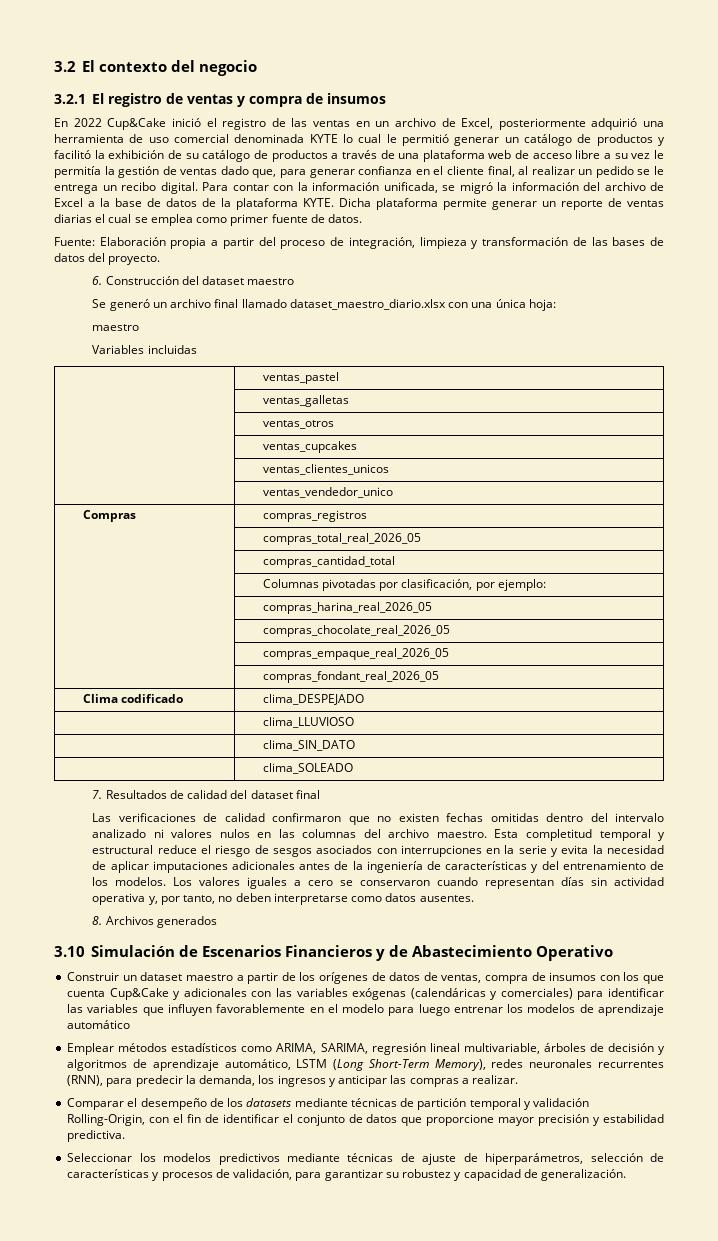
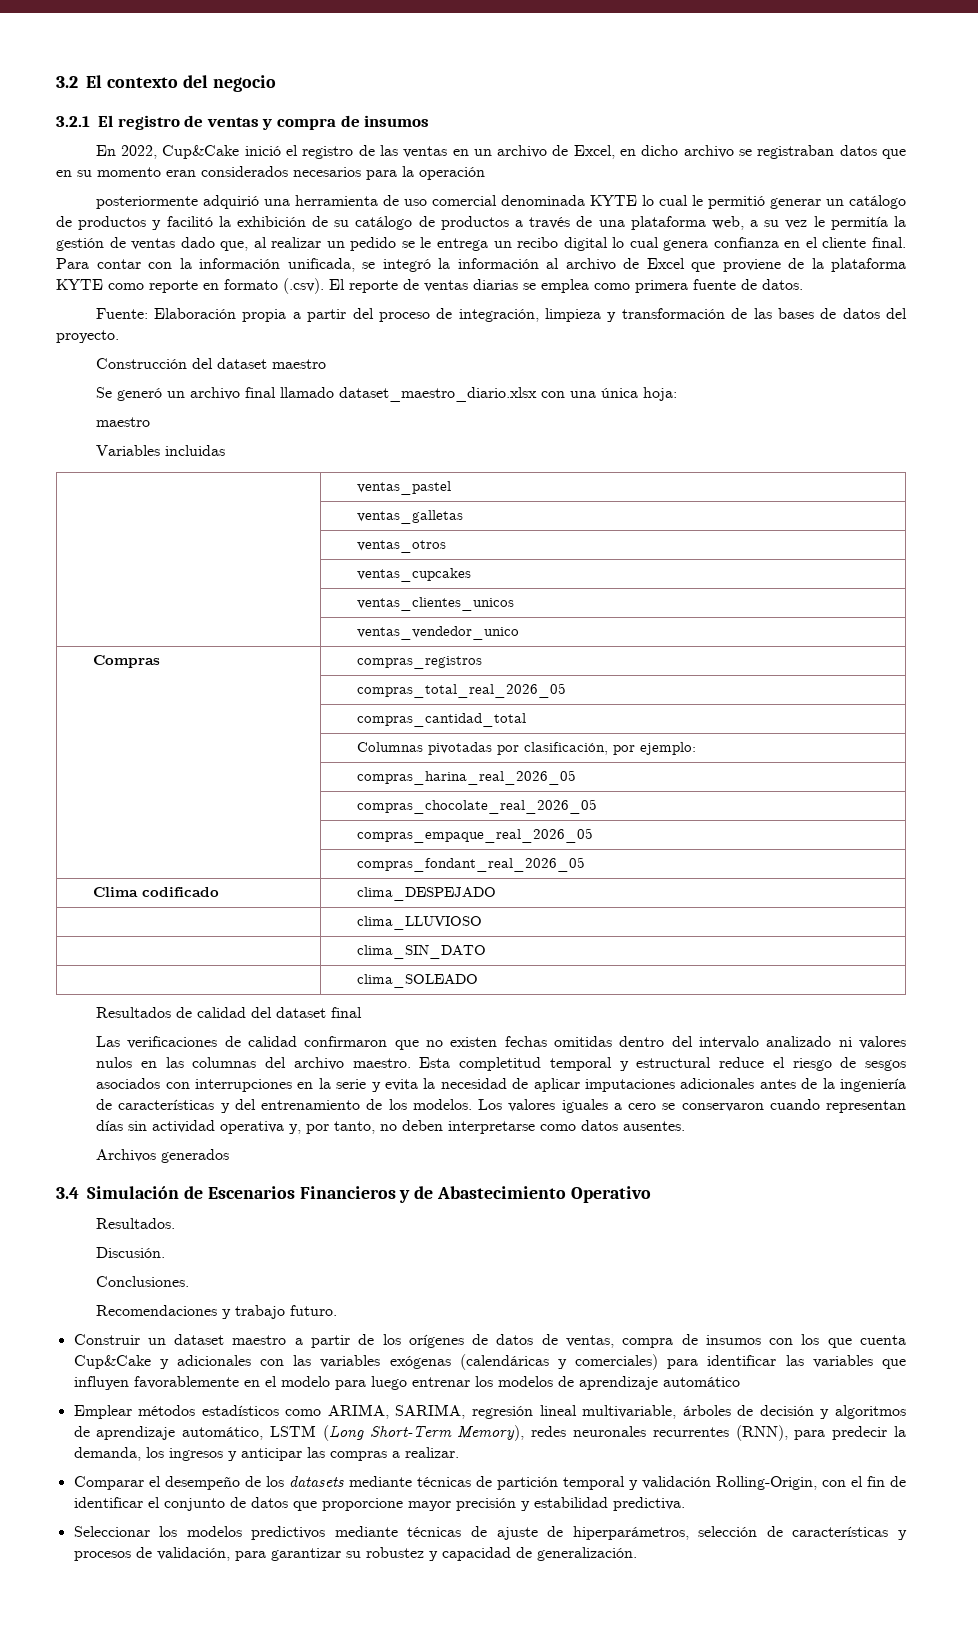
- En 2022 Cup&Cake inició el registro de las ventas en un archivo de Excel, posteriormente adquirió una herramienta de uso comercial denominada KYTE lo cual le permitió generar un catálogo de productos y facilitó la exhibición de su catálogo de productos a través de una plataforma web de acceso libre a su vez le permitía la gestión de ventas dado que, para generar confianza en el cliente final, al realizar un pedido se le entrega un recibo digital.
+ En 2022, Cup&Cake inició el registro de las ventas en un archivo de Excel, en dicho archivo se registraban datos que en su momento eran considerados necesarios para la operación
+ posteriormente adquirió una herramienta de uso comercial denominada KYTE lo cual le permitió generar un catálogo de productos y facilitó la exhibición de su catálogo de productos a través de una plataforma web, a su vez le permitía la gestión de ventas dado que, al realizar un pedido se le entrega un recibo digital lo cual genera confianza en el cliente final.
- Para contar con la información unificada, se migró la información del archivo de Excel a la base de datos de la plataforma KYTE. Dicha plataforma permite generar un reporte de ventas diarias el cual se emplea como primer fuente de datos.
+ Para contar con la información unificada, se integró la información al archivo de Excel que proviene de la plataforma KYTE como reporte en formato (.csv). El reporte de ventas diarias se emplea como primera fuente de datos.
- 6. Construcción del dataset maestro
+ Construcción del dataset maestro
- 7. Resultados de calidad del dataset final
+ Resultados de calidad del dataset final
- 8. Archivos generados
+ Archivos generados
- 3.10 Simulación de Escenarios Financieros y de Abastecimiento Operativo
+ 3.4 Simulación de Escenarios Financieros y de Abastecimiento Operativo
+ Resultados.
+ Discusión.
+ Conclusiones.
+ Recomendaciones y trabajo futuro.

